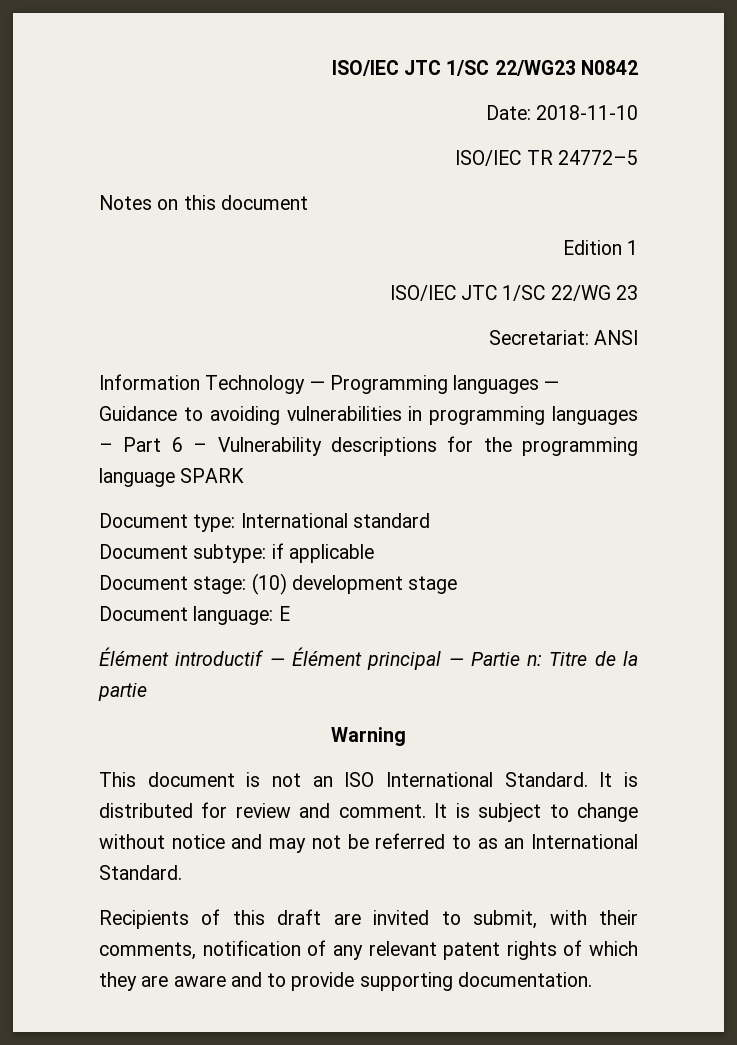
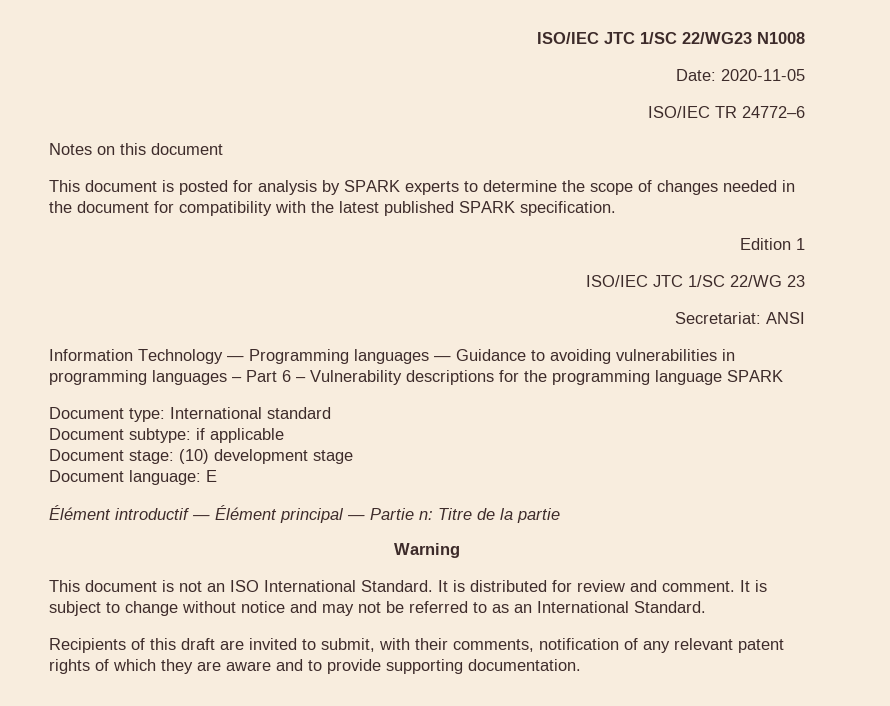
- ISO/IEC JTC 1/SC 22/WG23 N0842
+ ISO/IEC JTC 1/SC 22/WG23 N1008
- Date: 2018-11-10
+ Date: 2020-11-05
- ISO/IEC TR 24772–5
+ ISO/IEC TR 24772–6
+ This document is posted for analysis by SPARK experts to determine the scope of changes needed in the document for compatibility with the latest published SPARK specification.

